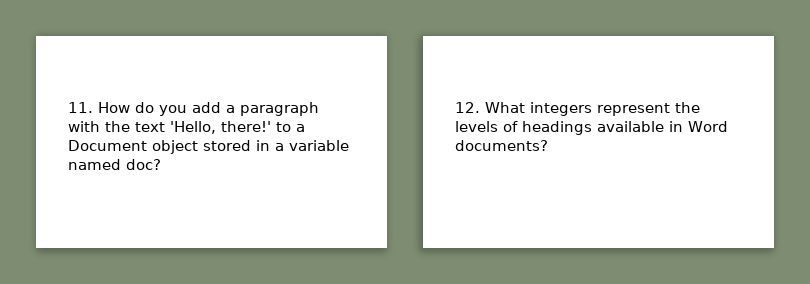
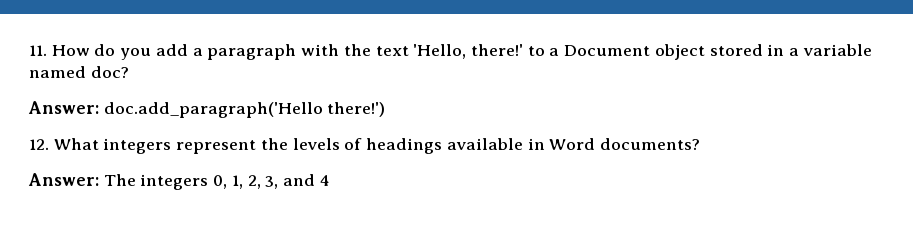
+ Answer: doc.add_paragraph('Hello there!')
+ Answer: The integers 0, 1, 2, 3, and 4

